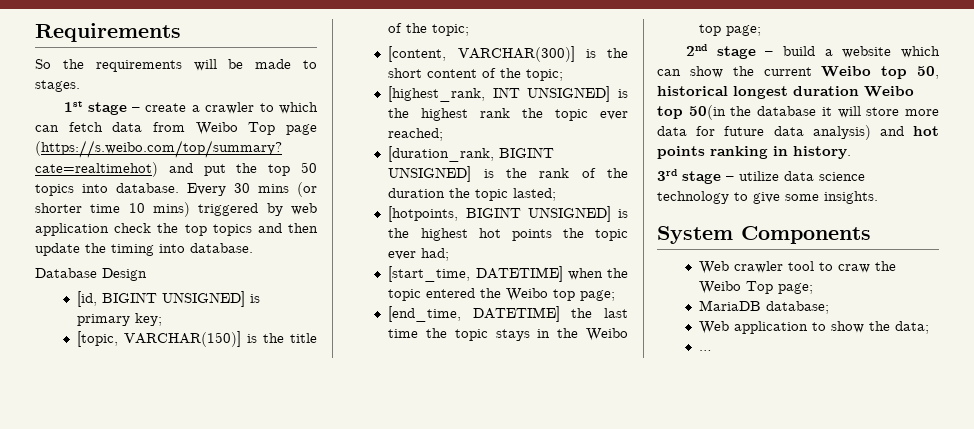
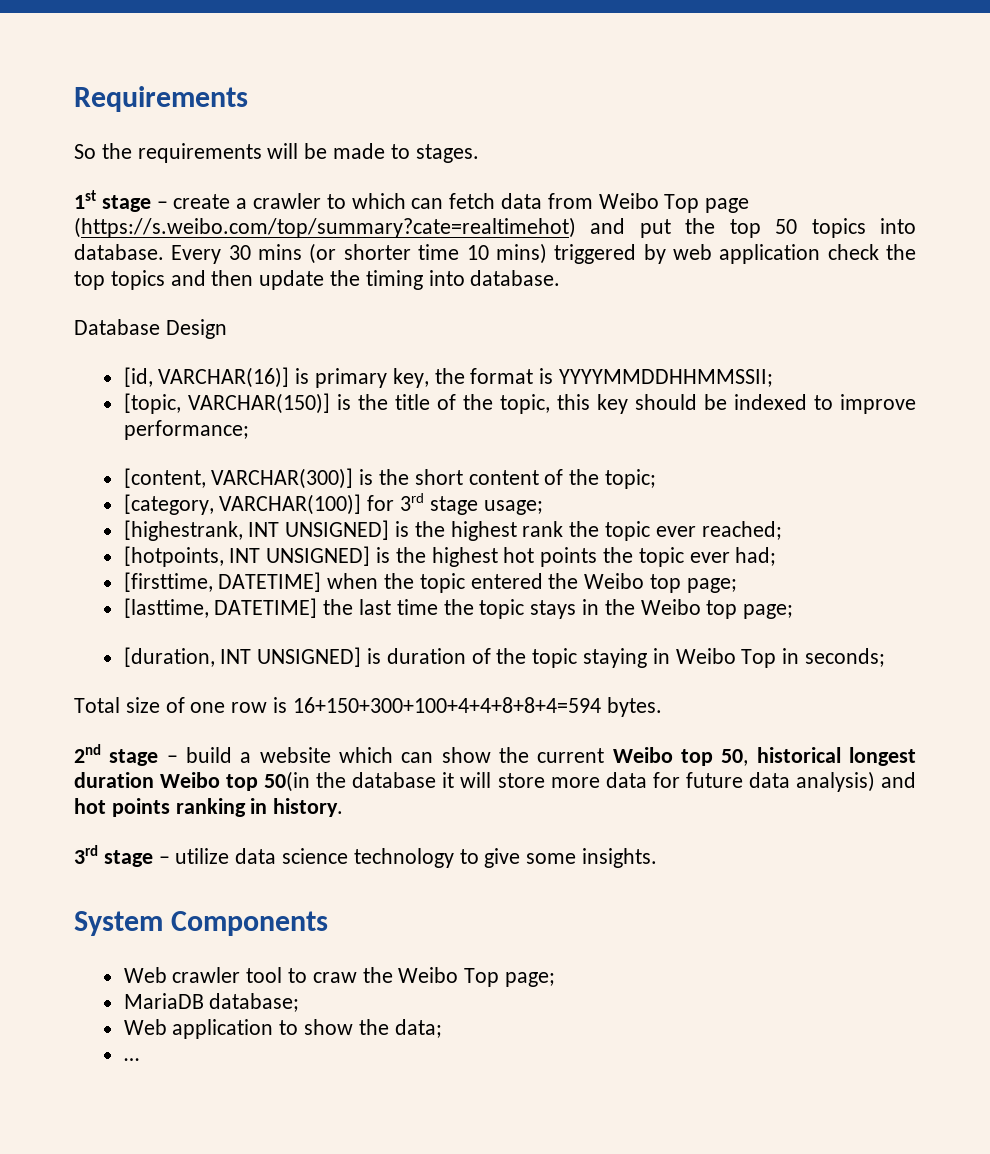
- [id, BIGINT UNSIGNED] is primary key;
+ [id, VARCHAR(16)] is primary key, the format is YYYYMMDDHHMMSSII;
- [topic, VARCHAR(150)] is the title of the topic;
+ [topic, VARCHAR(150)] is the title of the topic, this key should be indexed to improve performance;
- [highest_rank, INT UNSIGNED] is the highest rank the topic ever reached;
+ [category, VARCHAR(100)] for 3rd stage usage;
+ [highestrank, INT UNSIGNED] is the highest rank the topic ever reached;
- [duration_rank, BIGINT UNSIGNED] is the rank of the duration the topic lasted;
- [hotpoints, BIGINT UNSIGNED] is the highest hot points the topic ever had;
+ [hotpoints, INT UNSIGNED] is the highest hot points the topic ever had;
- [start_time, DATETIME] when the topic entered the Weibo top page;
+ [firsttime, DATETIME] when the topic entered the Weibo top page;
- [end_time, DATETIME] the last time the topic stays in the Weibo top page;
+ [lasttime, DATETIME] the last time the topic stays in the Weibo top page;
+ [duration, INT UNSIGNED] is duration of the topic staying in Weibo Top in seconds;
+ Total size of one row is 16+150+300+100+4+4+8+8+4=594 bytes.

